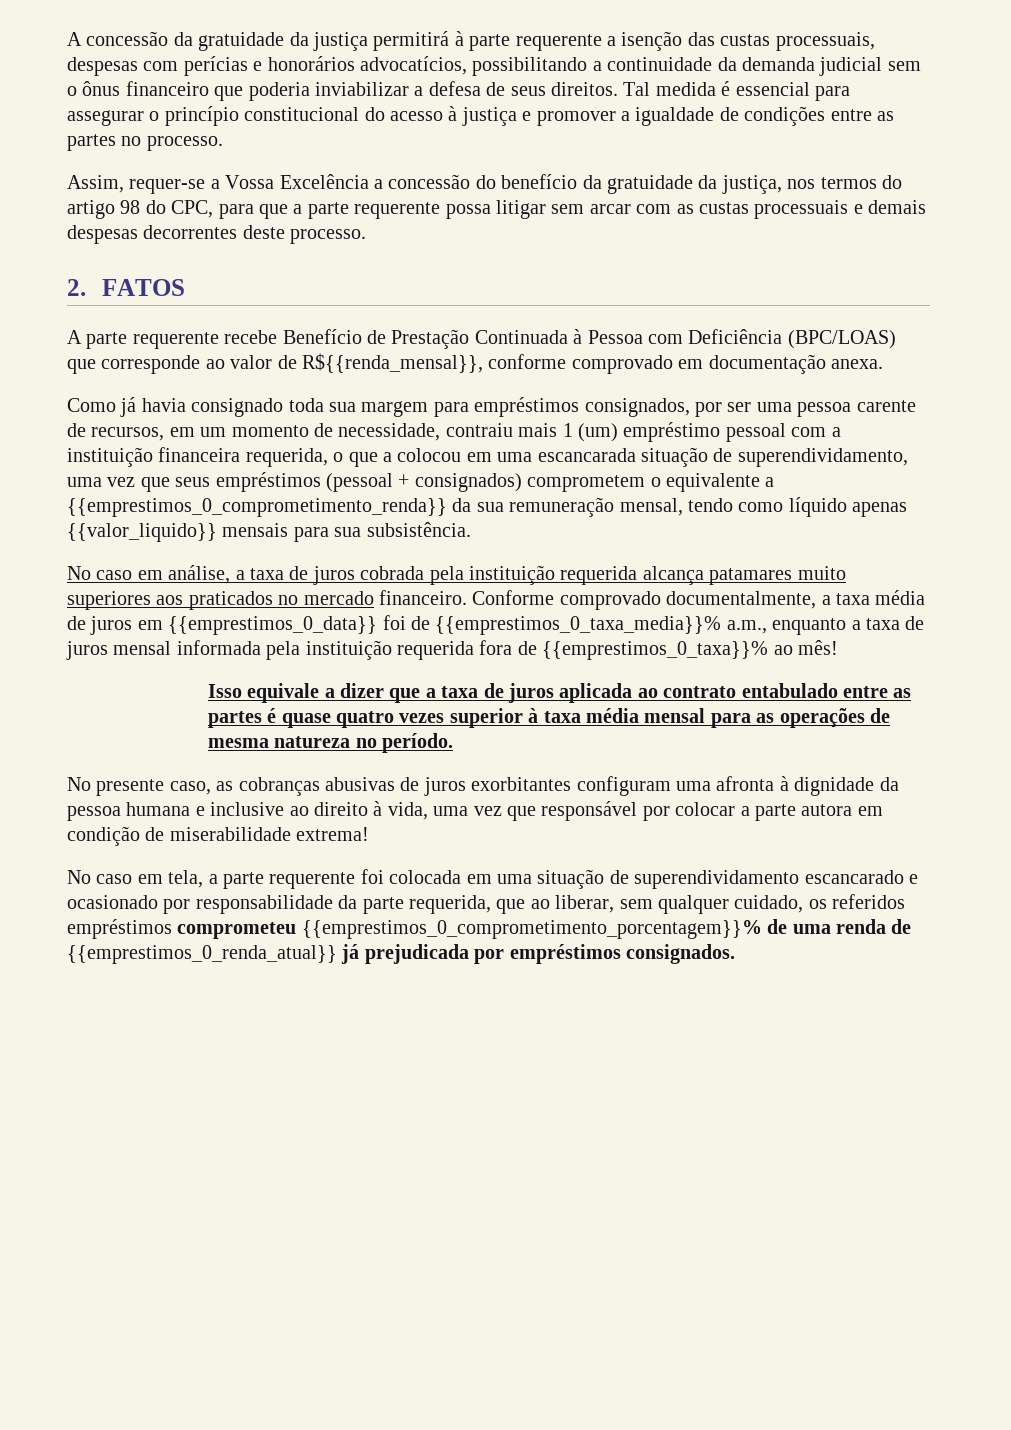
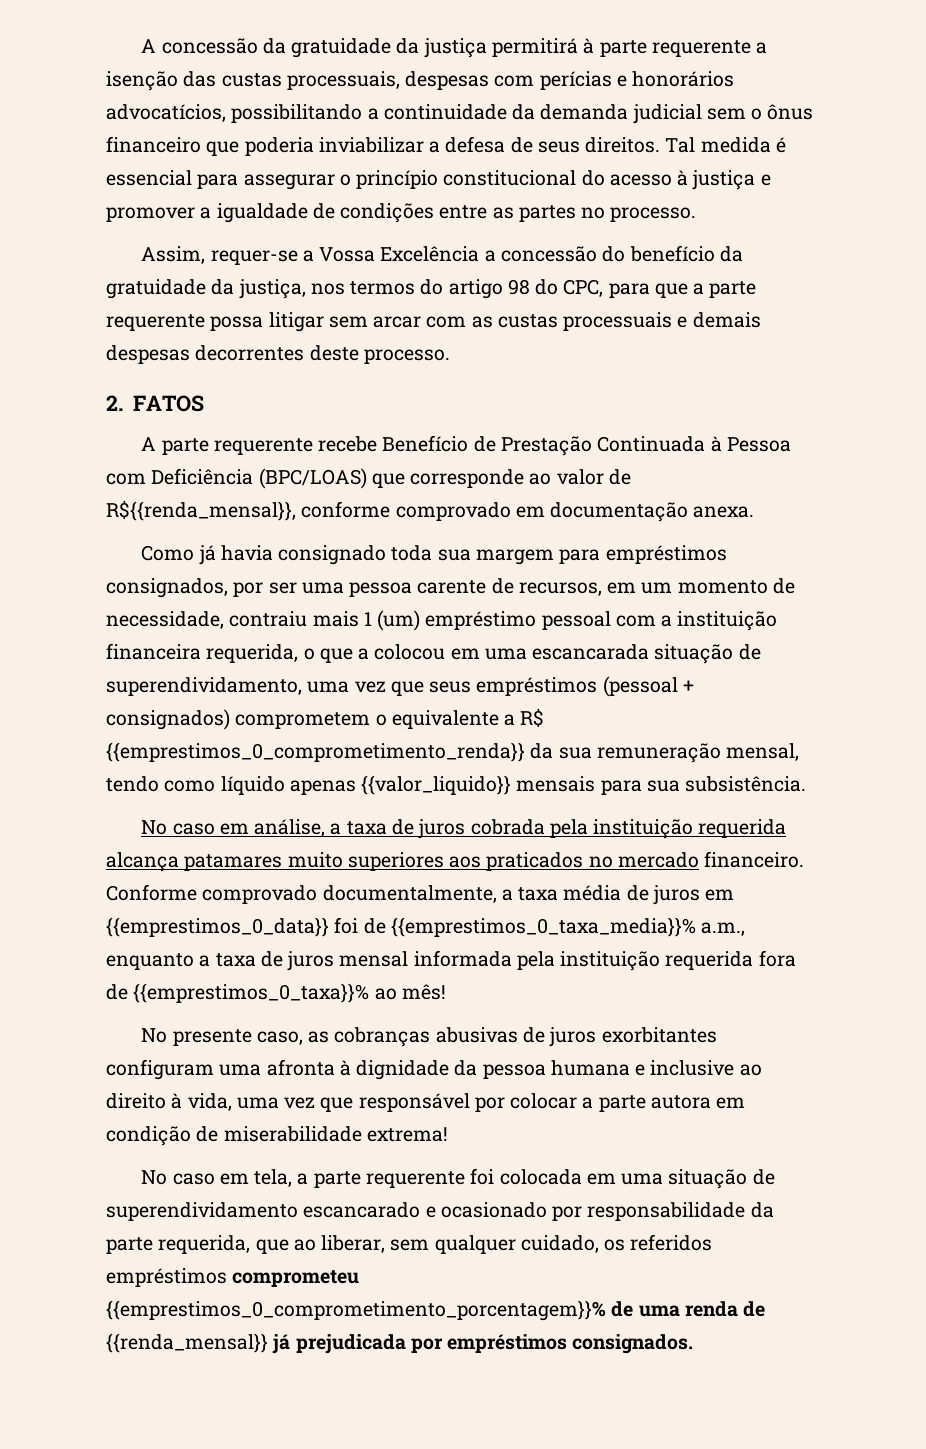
- Como já havia consignado toda sua margem para empréstimos consignados, por ser uma pessoa carente de recursos, em um momento de necessidade, contraiu mais 1 (um) empréstimo pessoal com a instituição financeira requerida, o que a colocou em uma escancarada situação de superendividamento, uma vez que seus empréstimos (pessoal + consignados) comprometem o equivalente a {{emprestimos_0_comprometimento_renda}} da sua remuneração mensal, tendo como líquido apenas {{valor_liquido}} mensais para sua subsistência.
+ Como já havia consignado toda sua margem para empréstimos consignados, por ser uma pessoa carente de recursos, em um momento de necessidade, contraiu mais 1 (um) empréstimo pessoal com a instituição financeira requerida, o que a colocou em uma escancarada situação de superendividamento, uma vez que seus empréstimos (pessoal + consignados) comprometem o equivalente a R$ {{emprestimos_0_comprometimento_renda}} da sua remuneração mensal, tendo como líquido apenas {{valor_liquido}} mensais para sua subsistência.
- Isso equivale a dizer que a taxa de juros aplicada ao contrato entabulado entre as partes é quase quatro vezes superior à taxa média mensal para as operações de mesma natureza no período.
- No caso em tela, a parte requerente foi colocada em uma situação de superendividamento escancarado e ocasionado por responsabilidade da parte requerida, que ao liberar, sem qualquer cuidado, os referidos empréstimos comprometeu {{emprestimos_0_comprometimento_porcentagem}}% de uma renda de {{emprestimos_0_renda_atual}} já prejudicada por empréstimos consignados.
+ No caso em tela, a parte requerente foi colocada em uma situação de superendividamento escancarado e ocasionado por responsabilidade da parte requerida, que ao liberar, sem qualquer cuidado, os referidos empréstimos comprometeu {{emprestimos_0_comprometimento_porcentagem}}% de uma renda de {{renda_mensal}} já prejudicada por empréstimos consignados.

